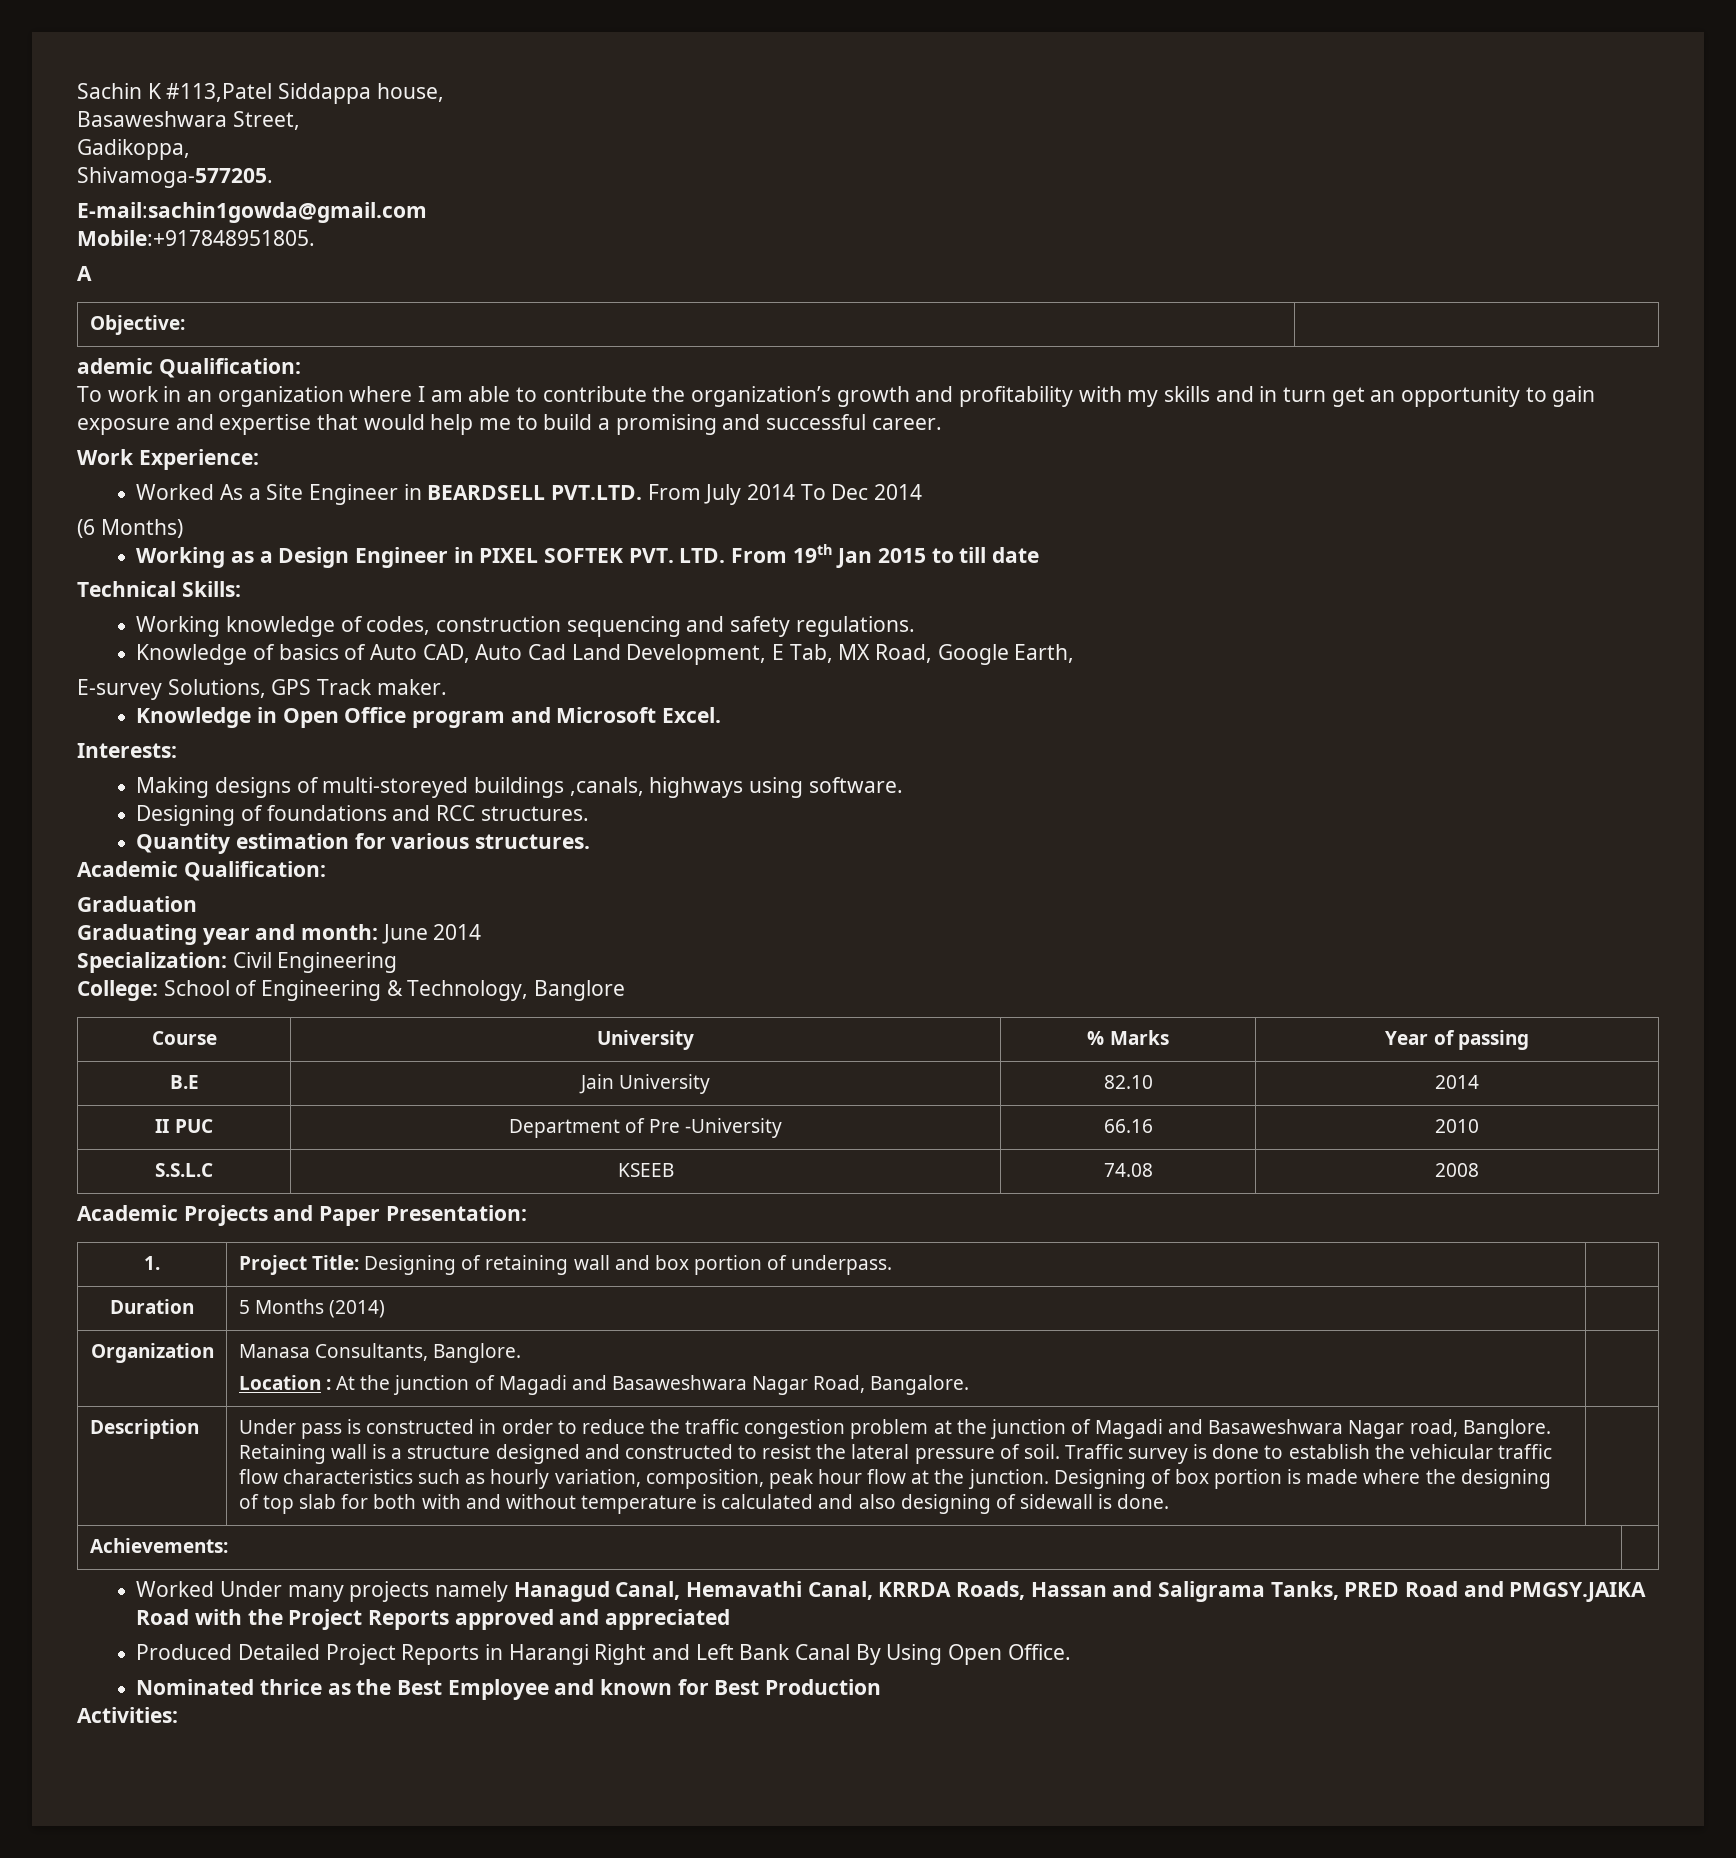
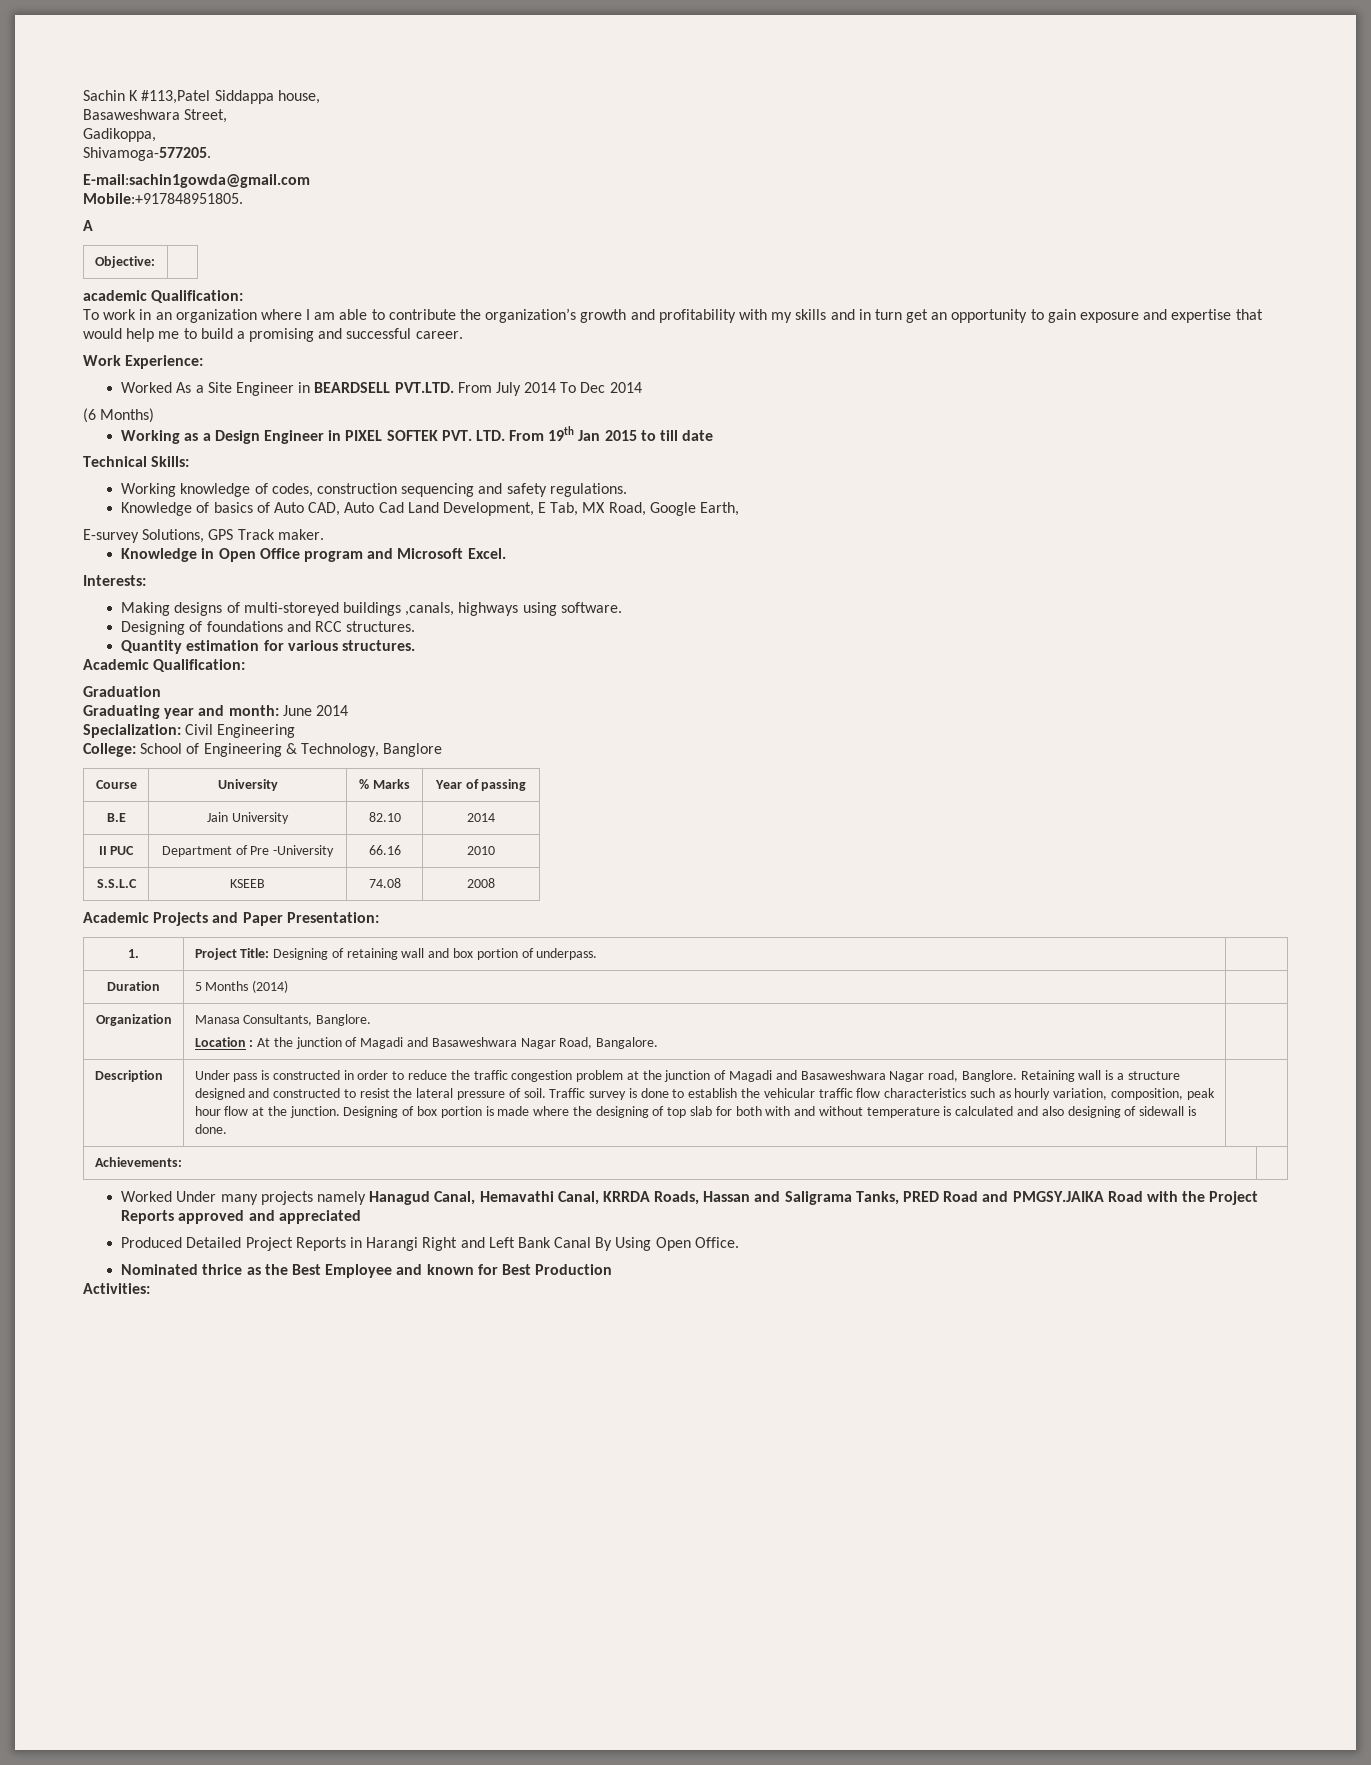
- ademic Qualification:
+ academic Qualification:

